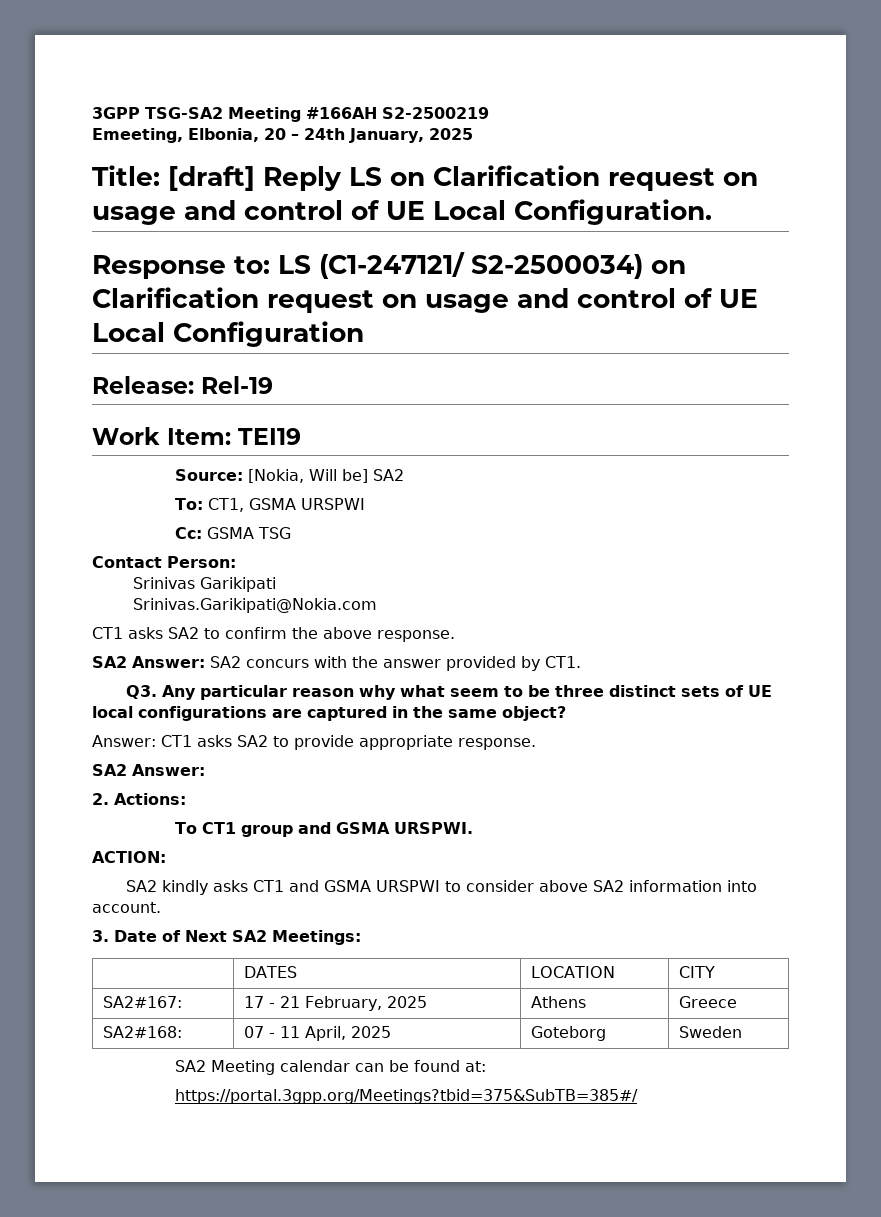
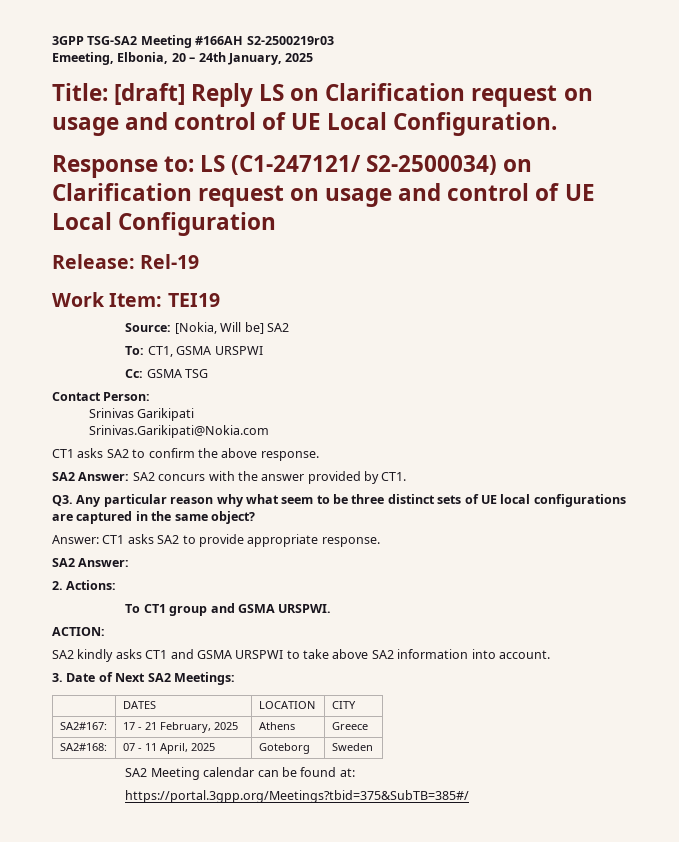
- 3GPP TSG-SA2 Meeting #166AH S2-2500219
+ 3GPP TSG-SA2 Meeting #166AH S2-2500219r03
- SA2 kindly asks CT1 and GSMA URSPWI to consider above SA2 information into account.
+ SA2 kindly asks CT1 and GSMA URSPWI to take above SA2 information into account.

